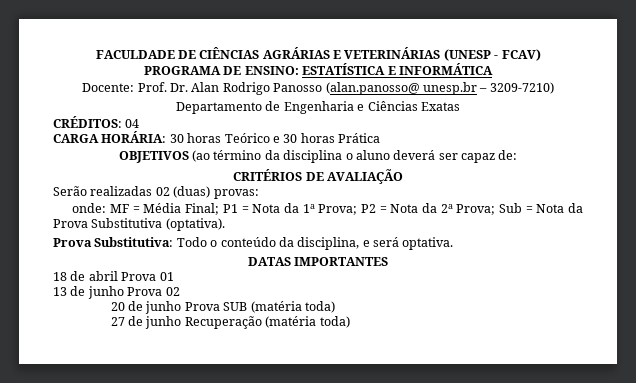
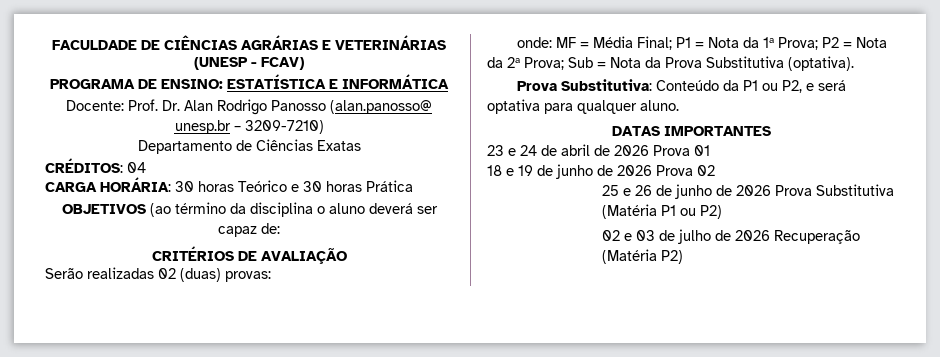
- Departamento de Engenharia e Ciências Exatas
+ Departamento de Ciências Exatas
- Prova Substitutiva: Todo o conteúdo da disciplina, e será optativa.
+ Prova Substitutiva: Conteúdo da P1 ou P2, e será optativa para qualquer aluno.
  DATAS IMPORTANTES
- 18 de abril Prova 01
- 13 de junho Prova 02
- 20 de junho Prova SUB (matéria toda)
- 27 de junho Recuperação (matéria toda)
+ 23 e 24 de abril de 2026 Prova 01
+ 18 e 19 de junho de 2026 Prova 02
+ 25 e 26 de junho de 2026 Prova Substitutiva (Matéria P1 ou P2)
+ 02 e 03 de julho de 2026 Recuperação (Matéria P2)

